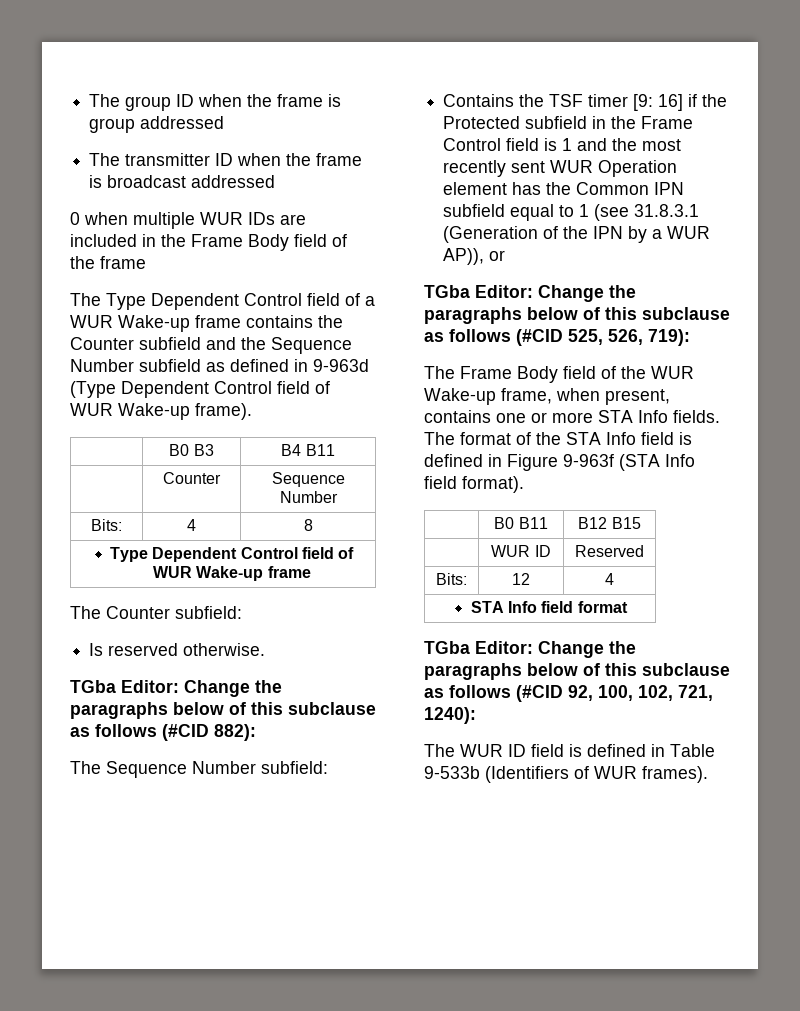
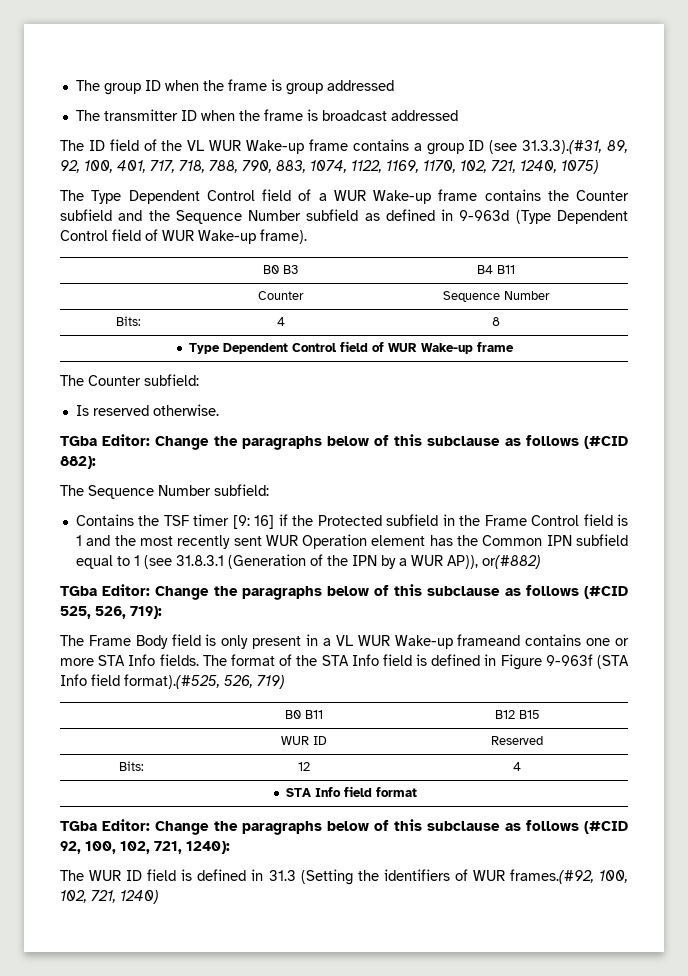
- 0 when multiple WUR IDs are included in the Frame Body field of the frame
+ The ID field of the VL WUR Wake-up frame contains a group ID (see 31.3.3).(#31, 89, 92, 100, 401, 717, 718, 788, 790, 883, 1074, 1122, 1169, 1170, 102, 721, 1240, 1075)
- Contains the TSF timer [9: 16] if the Protected subfield in the Frame Control field is 1 and the most recently sent WUR Operation element has the Common IPN subfield equal to 1 (see 31.8.3.1 (Generation of the IPN by a WUR AP)), or
+ Contains the TSF timer [9: 16] if the Protected subfield in the Frame Control field is 1 and the most recently sent WUR Operation element has the Common IPN subfield equal to 1 (see 31.8.3.1 (Generation of the IPN by a WUR AP)), or(#882)
- The Frame Body field of the WUR Wake-up frame, when present, contains one or more STA Info fields.
+ The Frame Body field is only present in a VL WUR Wake-up frameand contains one or more STA Info fields.
- The format of the STA Info field is defined in Figure 9-963f (STA Info field format).
+ The format of the STA Info field is defined in Figure 9-963f (STA Info field format).(#525, 526, 719)
- The WUR ID field is defined in Table 9-533b (Identifiers of WUR frames).
+ The WUR ID field is defined in 31.3 (Setting the identifiers of WUR frames.(#92, 100, 102, 721, 1240)

